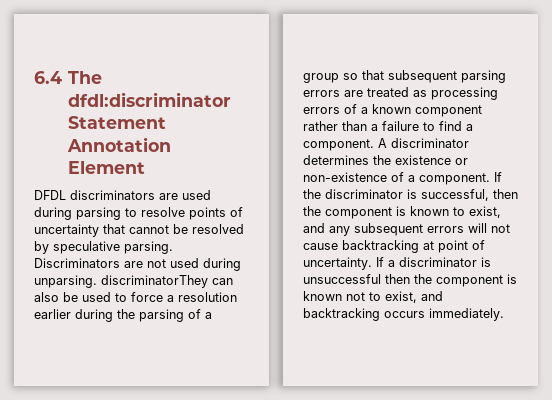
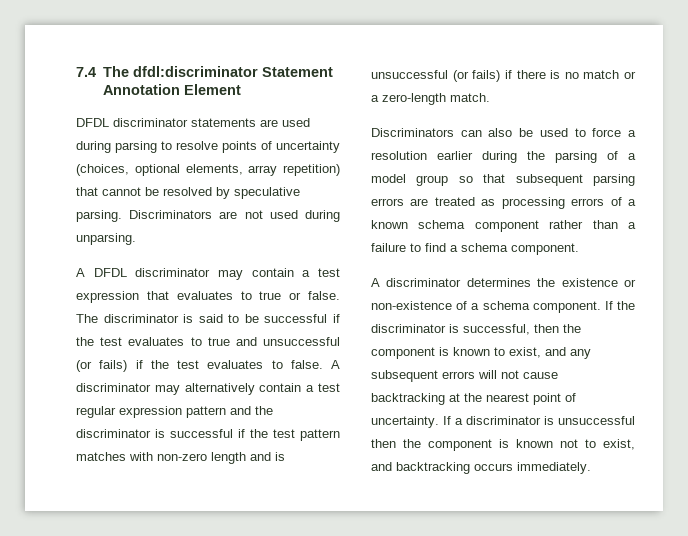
- 6.4 The dfdl:discriminator Statement Annotation Element
+ 7.4 The dfdl:discriminator Statement Annotation Element
- DFDL discriminators are used during parsing to resolve points of uncertainty that cannot be resolved by speculative parsing.
+ DFDL discriminator statements are used during parsing to resolve points of uncertainty (choices, optional elements, array repetition) that cannot be resolved by speculative parsing.
- Discriminators are not used during unparsing. discriminatorThey can also be used to force a resolution earlier during the parsing of a group so that subsequent parsing errors are treated as processing errors of a known component rather than a failure to find a component. A discriminator determines the existence or non-existence of a component.
+ Discriminators are not used during unparsing.
+ A DFDL discriminator may contain a test expression that evaluates to true or false. The discriminator is said to be successful if the test evaluates to true and unsuccessful (or fails) if the test evaluates to false. A discriminator may alternatively contain a test regular expression pattern and the discriminator is successful if the test pattern matches with non-zero length and is unsuccessful (or fails) if there is no match or a zero-length match.
+ Discriminators can also be used to force a resolution earlier during the parsing of a model group so that subsequent parsing errors are treated as processing errors of a known schema component rather than a failure to find a schema component.
+ A discriminator determines the existence or non-existence of a schema component.
- If the discriminator is successful, then the component is known to exist, and any subsequent errors will not cause backtracking at point of uncertainty.
+ If the discriminator is successful, then the component is known to exist, and any subsequent errors will not cause backtracking at the nearest point of uncertainty.

